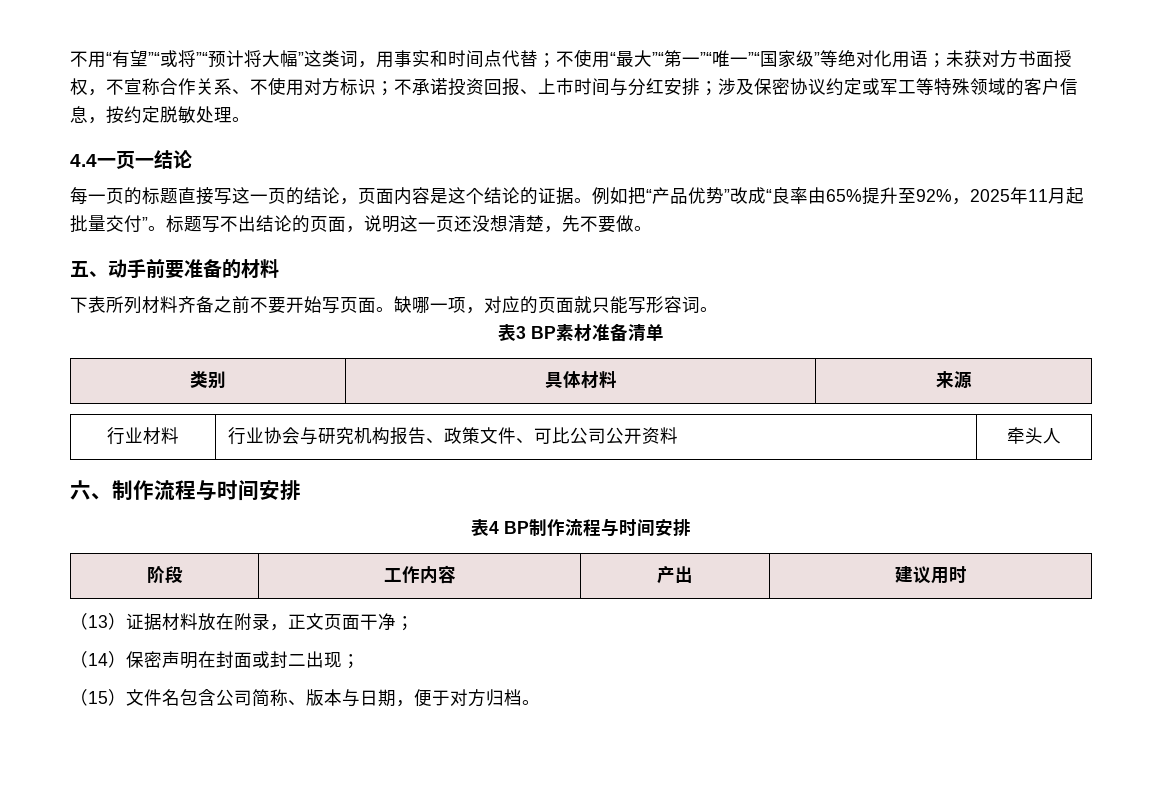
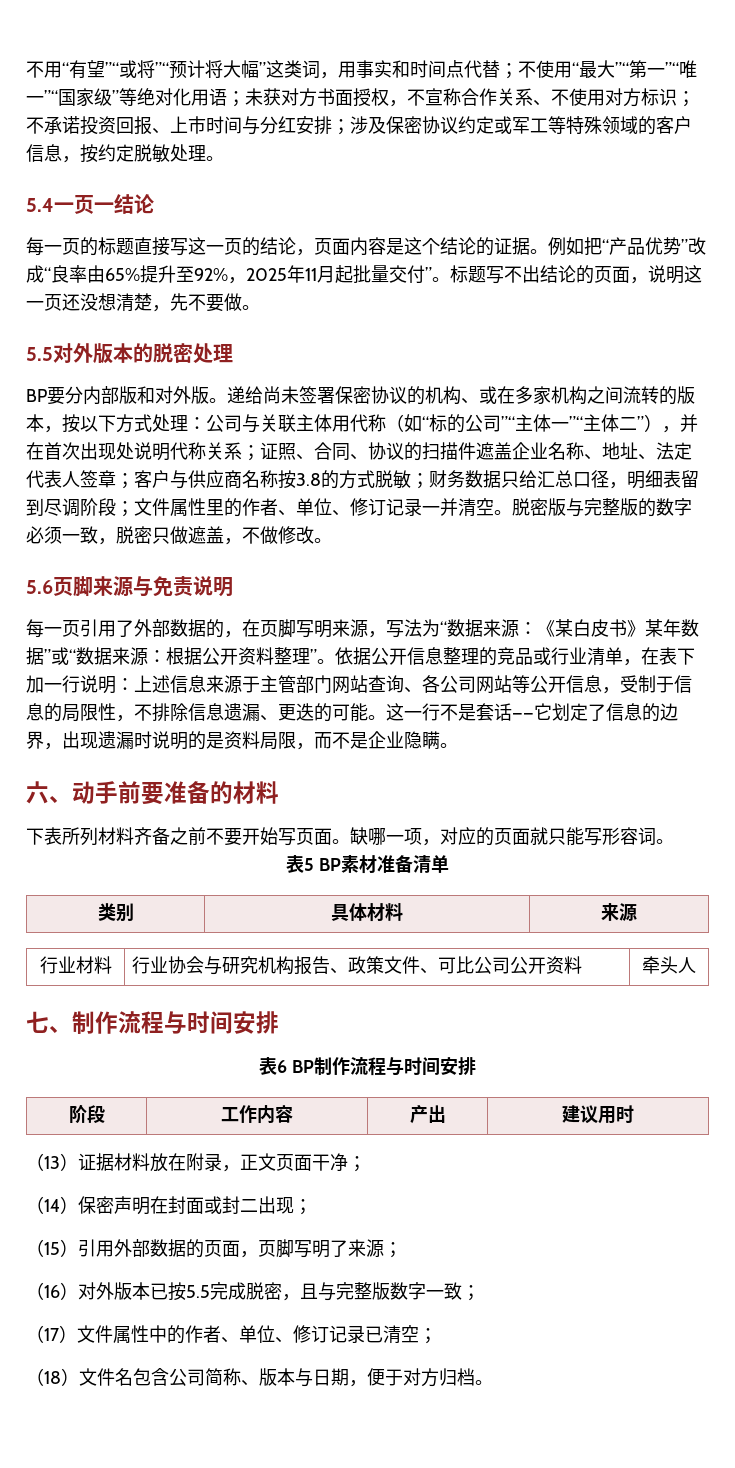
- 4.4一页一结论
+ 5.4一页一结论
- 五、动手前要准备的材料
+ 5.5对外版本的脱密处理
+ BP要分内部版和对外版。递给尚未签署保密协议的机构、或在多家机构之间流转的版本，按以下方式处理：公司与关联主体用代称（如“标的公司”“主体一”“主体二”），并在首次出现处说明代称关系；证照、合同、协议的扫描件遮盖企业名称、地址、法定代表人签章；客户与供应商名称按3.8的方式脱敏；财务数据只给汇总口径，明细表留到尽调阶段；文件属性里的作者、单位、修订记录一并清空。脱密版与完整版的数字必须一致，脱密只做遮盖，不做修改。
+ 5.6页脚来源与免责说明
+ 每一页引用了外部数据的，在页脚写明来源，写法为“数据来源：《某白皮书》某年数据”或“数据来源：根据公开资料整理”。依据公开信息整理的竞品或行业清单，在表下加一行说明：上述信息来源于主管部门网站查询、各公司网站等公开信息，受制于信息的局限性，不排除信息遗漏、更迭的可能。这一行不是套话——它划定了信息的边界，出现遗漏时说明的是资料局限，而不是企业隐瞒。
+ 六、动手前要准备的材料
- 表3 BP素材准备清单
+ 表5 BP素材准备清单
- 六、制作流程与时间安排
+ 七、制作流程与时间安排
- 表4 BP制作流程与时间安排
+ 表6 BP制作流程与时间安排
- （15）文件名包含公司简称、版本与日期，便于对方归档。
+ （15）引用外部数据的页面，页脚写明了来源；
+ （16）对外版本已按5.5完成脱密，且与完整版数字一致；
+ （17）文件属性中的作者、单位、修订记录已清空；
+ （18）文件名包含公司简称、版本与日期，便于对方归档。

